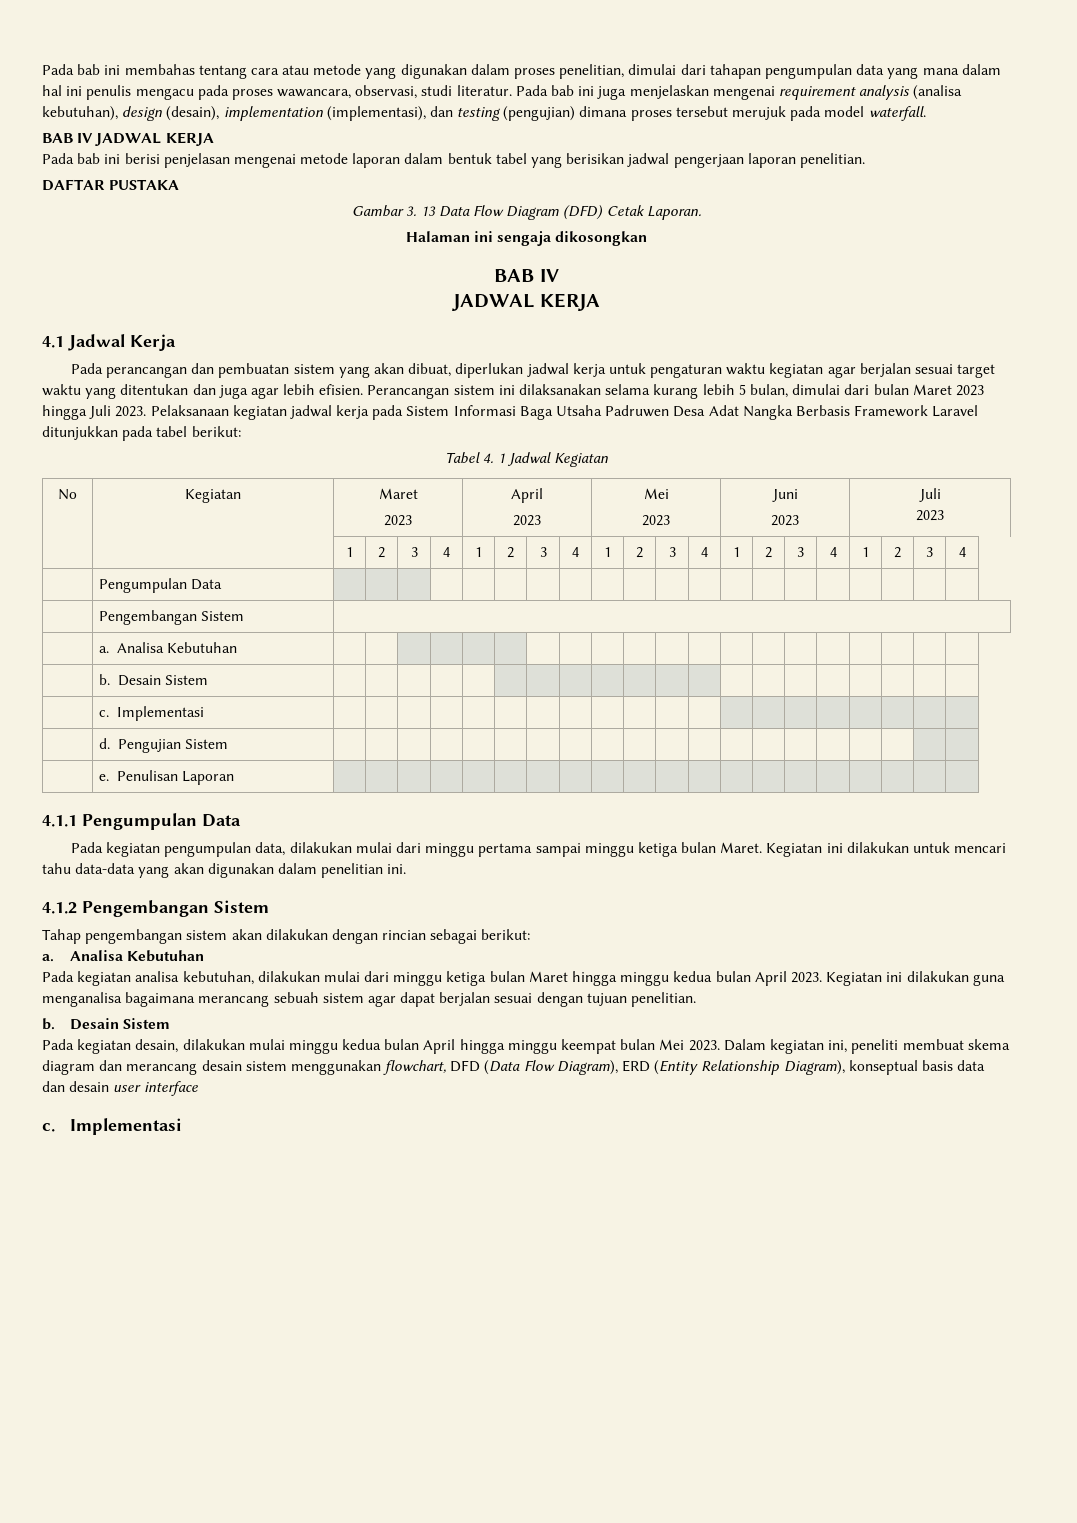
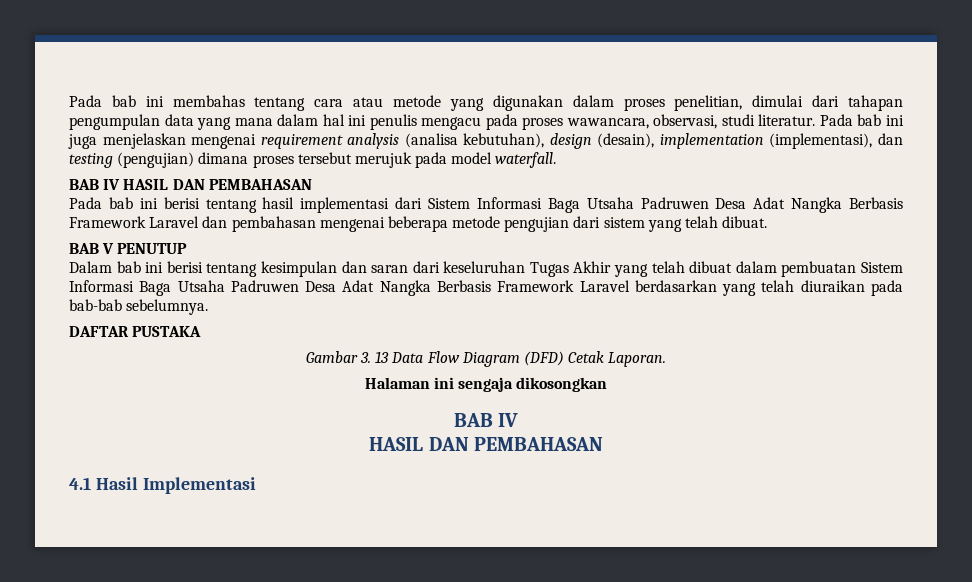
- BAB IV JADWAL KERJA
+ BAB IV HASIL DAN PEMBAHASAN
- Pada bab ini berisi penjelasan mengenai metode laporan dalam bentuk tabel yang berisikan jadwal pengerjaan laporan penelitian.
+ Pada bab ini berisi tentang hasil implementasi dari Sistem Informasi Baga Utsaha Padruwen Desa Adat Nangka Berbasis Framework Laravel dan pembahasan mengenai beberapa metode pengujian dari sistem yang telah dibuat.
+ BAB V PENUTUP
+ Dalam bab ini berisi tentang kesimpulan dan saran dari keseluruhan Tugas Akhir yang telah dibuat dalam pembuatan Sistem Informasi Baga Utsaha Padruwen Desa Adat Nangka Berbasis Framework Laravel berdasarkan yang telah diuraikan pada bab-bab sebelumnya.
  Halaman ini sengaja dikosongkan
  BAB IV
- JADWAL KERJA
- 4.1 Jadwal Kerja
- Pada perancangan dan pembuatan sistem yang akan dibuat, diperlukan jadwal kerja untuk pengaturan waktu kegiatan agar berjalan sesuai target waktu yang ditentukan dan juga agar lebih efisien. Perancangan sistem ini dilaksanakan selama kurang lebih 5 bulan, dimulai dari bulan Maret 2023 hingga Juli 2023. Pelaksanaan kegiatan jadwal kerja pada Sistem Informasi Baga Utsaha Padruwen Desa Adat Nangka Berbasis Framework Laravel ditunjukkan pada tabel berikut:
- Tabel 4. 1 Jadwal Kegiatan
- No | Kegiatan | Maret
- 2023 | April
- 2023 | Mei
- 2023 | Juni
- 2023 | Juli
- 2023
- | | 1 | 2 | 3 | 4 | 1 | 2 | 3 | 4 | 1 | 2 | 3 | 4 | 1 | 2 | 3 | 4 | 1 | 2 | 3 | 4
- | Pengumpulan Data | | | | | | | | | | | | | | | | | | | |
- | Pengembangan Sistem |
- | a. Analisa Kebutuhan | | | | | | | | | | | | | | | | | | | |
- | b. Desain Sistem | | | | | | | | | | | | | | | | | | | |
- | c. Implementasi | | | | | | | | | | | | | | | | | | | |
- | d. Pengujian Sistem | | | | | | | | | | | | | | | | | | | |
- | e. Penulisan Laporan | | | | | | | | | | | | | | | | | | | |
- 4.1.1 Pengumpulan Data
- Pada kegiatan pengumpulan data, dilakukan mulai dari minggu pertama sampai minggu ketiga bulan Maret. Kegiatan ini dilakukan untuk mencari tahu data-data yang akan digunakan dalam penelitian ini.
- 4.1.2 Pengembangan Sistem
- Tahap pengembangan sistem akan dilakukan dengan rincian sebagai berikut:
- a. Analisa Kebutuhan
- Pada kegiatan analisa kebutuhan, dilakukan mulai dari minggu ketiga bulan Maret hingga minggu kedua bulan April 2023. Kegiatan ini dilakukan guna menganalisa bagaimana merancang sebuah sistem agar dapat berjalan sesuai dengan tujuan penelitian.
- b. Desain Sistem
- Pada kegiatan desain, dilakukan mulai minggu kedua bulan April hingga minggu keempat bulan Mei 2023. Dalam kegiatan ini, peneliti membuat skema diagram dan merancang desain sistem menggunakan flowchart, DFD (Data Flow Diagram), ERD (Entity Relationship Diagram), konseptual basis data dan desain user interface
- c. Implementasi
+ HASIL DAN PEMBAHASAN
+ 4.1 Hasil Implementasi

